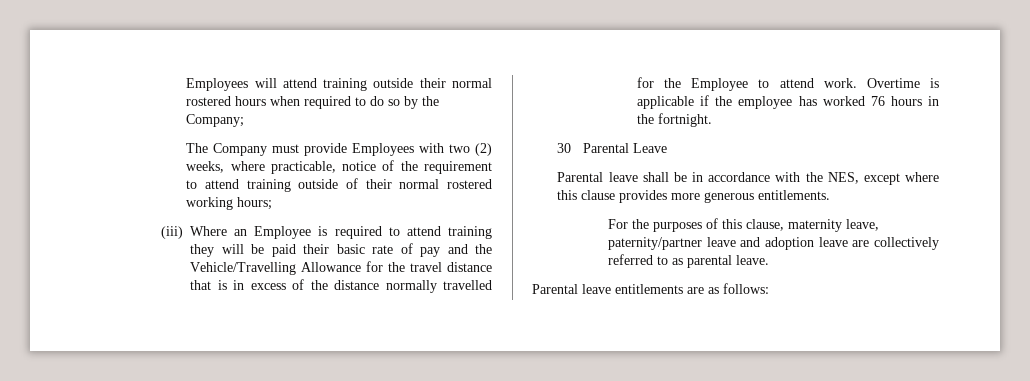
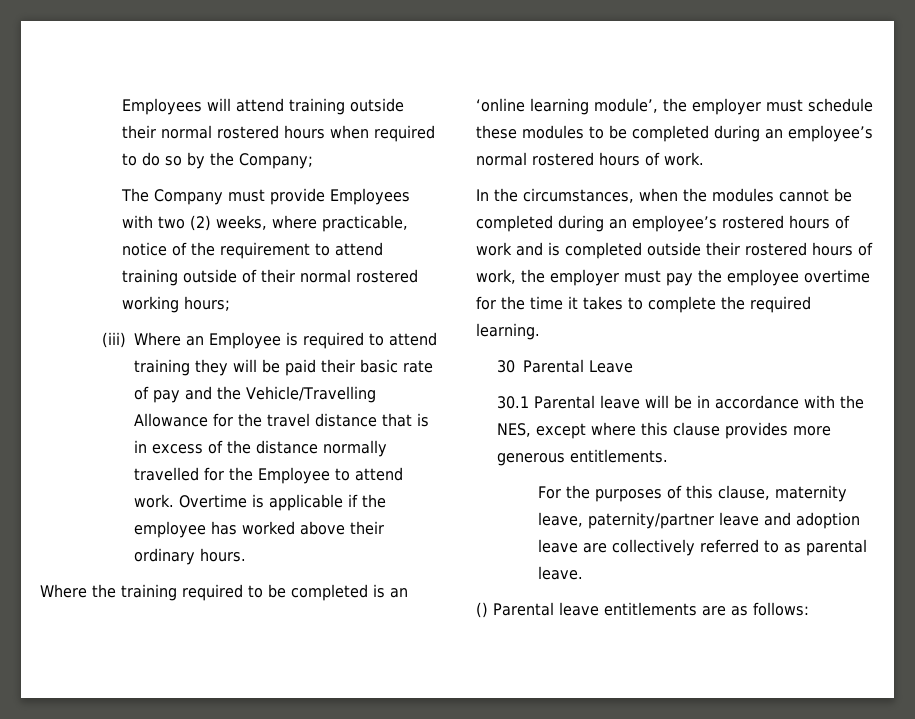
- Overtime is applicable if the employee has worked 76 hours in the fortnight.
+ Overtime is applicable if the employee has worked above their ordinary hours.
+ Where the training required to be completed is an ‘online learning module’, the employer must schedule these modules to be completed during an employee’s normal rostered hours of work.
+ In the circumstances, when the modules cannot be completed during an employee’s rostered hours of work and is completed outside their rostered hours of work, the employer must pay the employee overtime for the time it takes to complete the required learning.
- Parental leave shall be in accordance with the NES, except where this clause provides more generous entitlements.
+ 30.1 Parental leave will be in accordance with the NES, except where this clause provides more generous entitlements.
- Parental leave entitlements are as follows:
+ () Parental leave entitlements are as follows:

